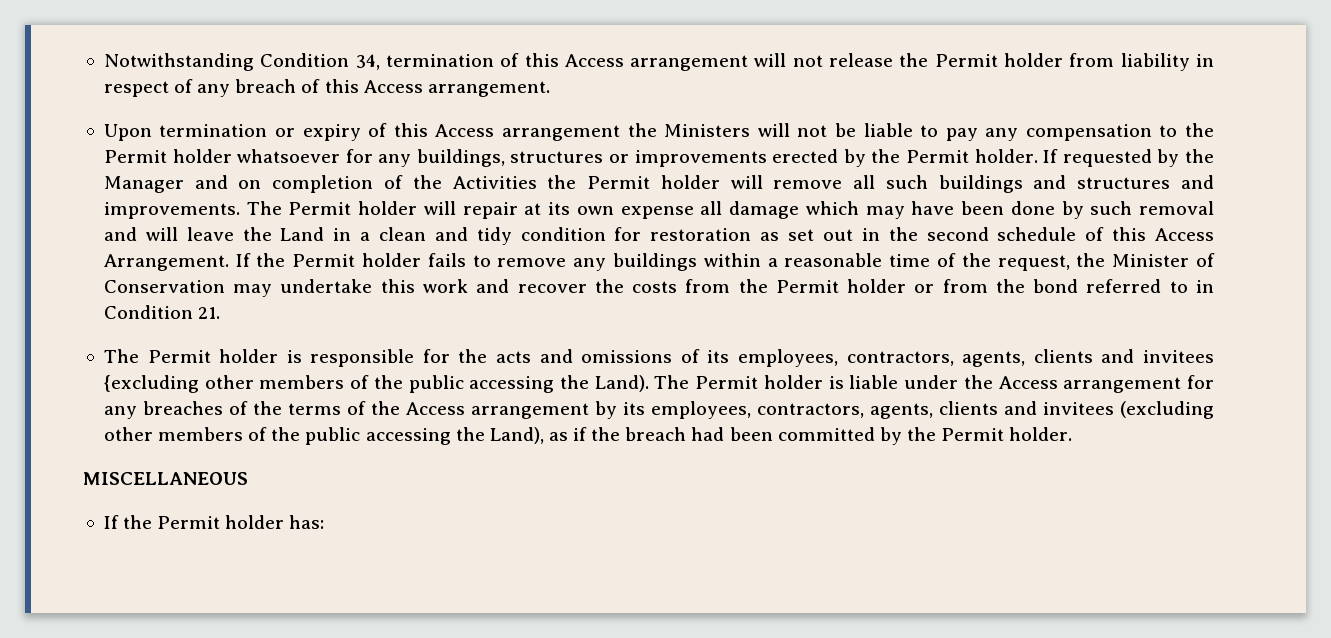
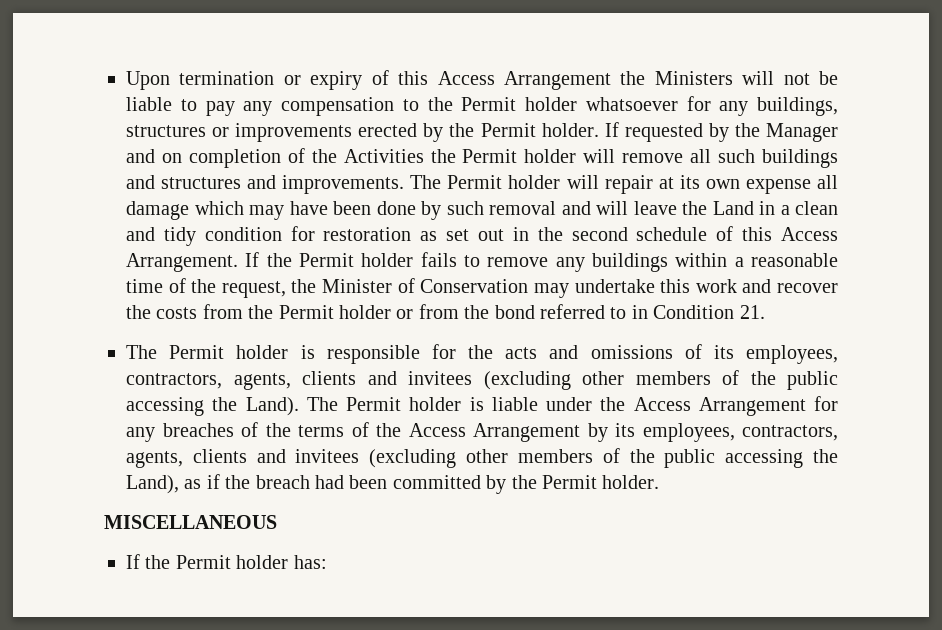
- Notwithstanding Condition 34, termination of this Access arrangement will not release the Permit holder from liability in respect of any breach of this Access arrangement.
- Upon termination or expiry of this Access arrangement the Ministers will not be liable to pay any compensation to the Permit holder whatsoever for any buildings, structures or improvements erected by the Permit holder.
+ Upon termination or expiry of this Access Arrangement the Ministers will not be liable to pay any compensation to the Permit holder whatsoever for any buildings, structures or improvements erected by the Permit holder.
- The Permit holder is responsible for the acts and omissions of its employees, contractors, agents, clients and invitees {excluding other members of the public accessing the Land).
+ The Permit holder is responsible for the acts and omissions of its employees, contractors, agents, clients and invitees (excluding other members of the public accessing the Land).
- The Permit holder is liable under the Access arrangement for any breaches of the terms of the Access arrangement by its employees, contractors, agents, clients and invitees (excluding other members of the public accessing the Land), as if the breach had been committed by the Permit holder.
+ The Permit holder is liable under the Access Arrangement for any breaches of the terms of the Access Arrangement by its employees, contractors, agents, clients and invitees (excluding other members of the public accessing the Land), as if the breach had been committed by the Permit holder.

